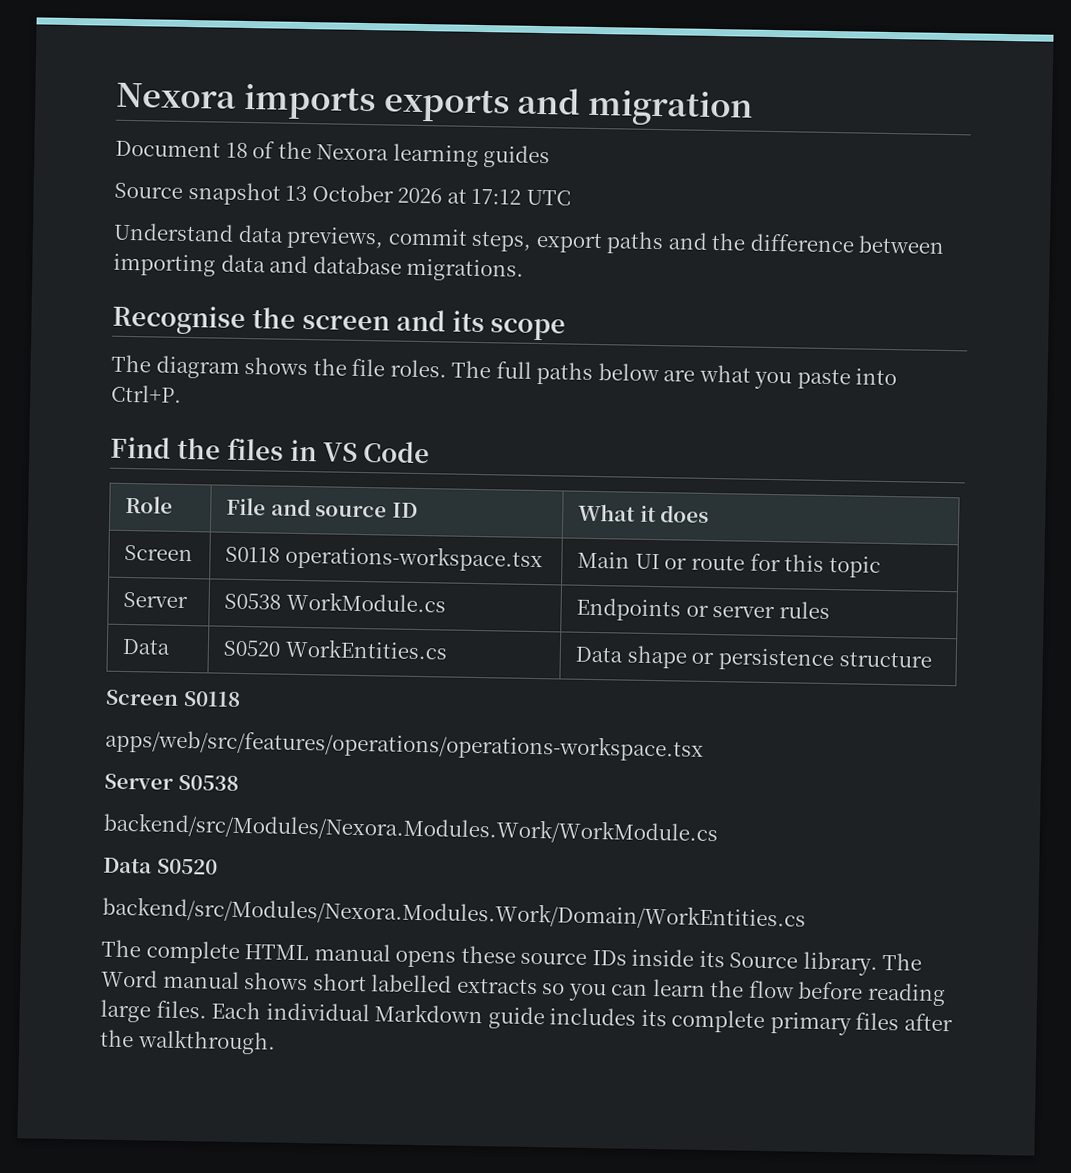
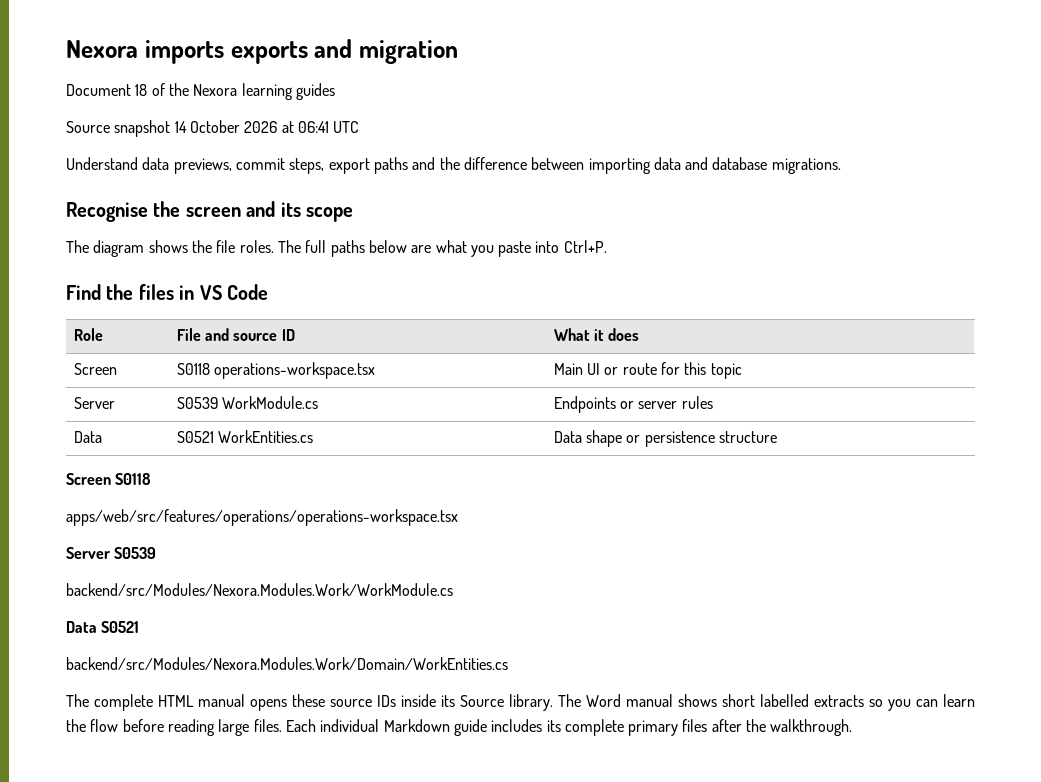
- Source snapshot 13 October 2026 at 17:12 UTC
+ Source snapshot 14 October 2026 at 06:41 UTC
- Server | S0538 WorkModule.cs | Endpoints or server rules
+ Server | S0539 WorkModule.cs | Endpoints or server rules
- Data | S0520 WorkEntities.cs | Data shape or persistence structure
+ Data | S0521 WorkEntities.cs | Data shape or persistence structure
- Server S0538
+ Server S0539
- Data S0520
+ Data S0521

